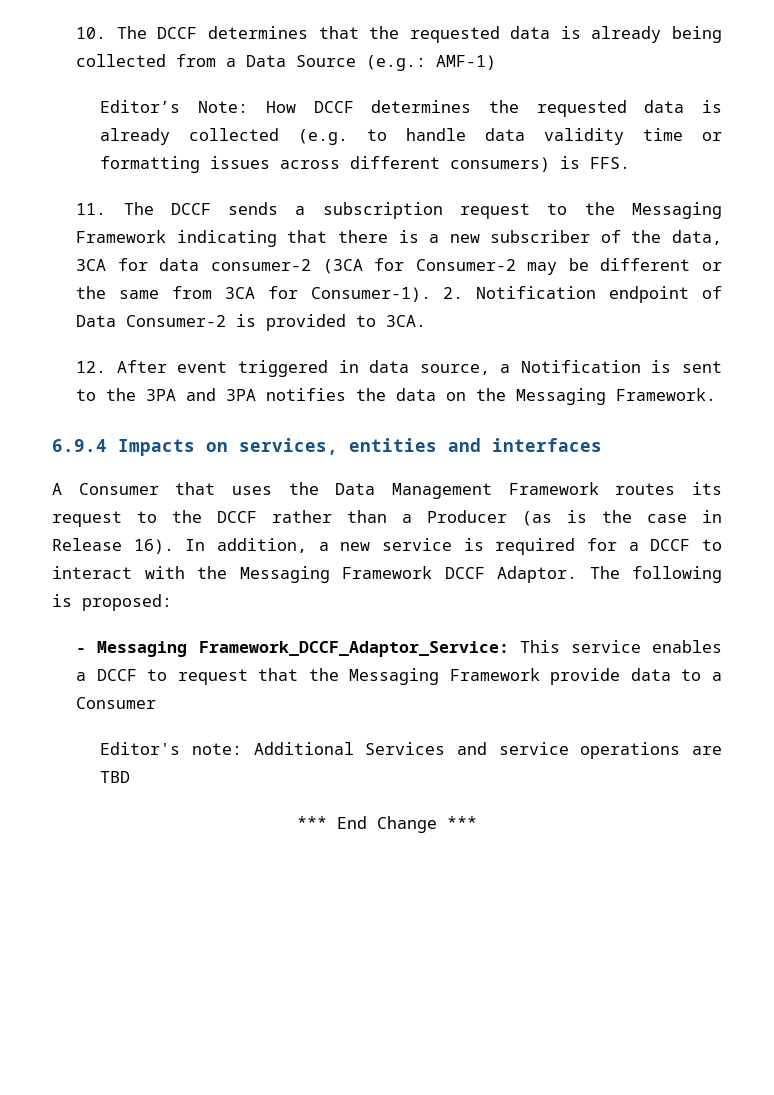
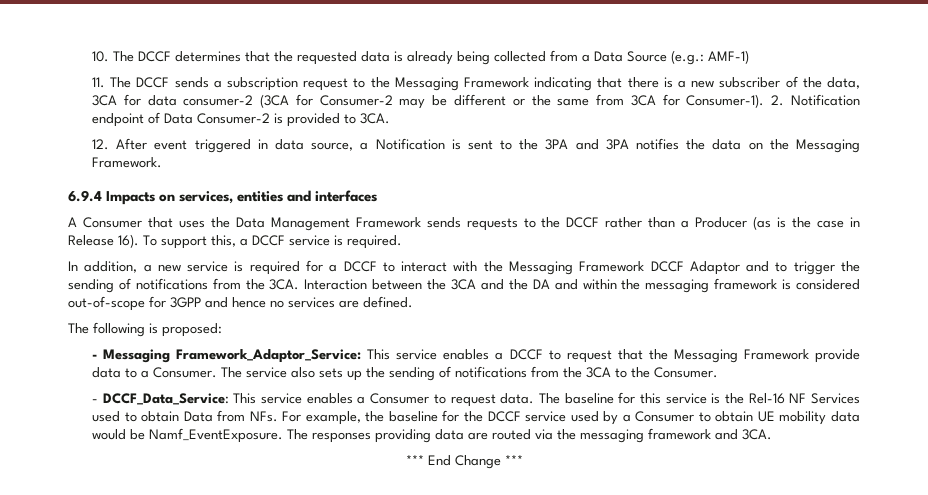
- Editor’s Note: How DCCF determines the requested data is already collected (e.g. to handle data validity time or formatting issues across different consumers) is FFS.
- A Consumer that uses the Data Management Framework routes its request to the DCCF rather than a Producer (as is the case in Release 16). In addition, a new service is required for a DCCF to interact with the Messaging Framework DCCF Adaptor. The following is proposed:
+ A Consumer that uses the Data Management Framework sends requests to the DCCF rather than a Producer (as is the case in Release 16). To support this, a DCCF service is required.
+ In addition, a new service is required for a DCCF to interact with the Messaging Framework DCCF Adaptor and to trigger the sending of notifications from the 3CA. Interaction between the 3CA and the DA and within the messaging framework is considered out-of-scope for 3GPP and hence no services are defined.
+ The following is proposed:
- - Messaging Framework_DCCF_Adaptor_Service: This service enables a DCCF to request that the Messaging Framework provide data to a Consumer
- Editor's note: Additional Services and service operations are TBD
+ - Messaging Framework_Adaptor_Service: This service enables a DCCF to request that the Messaging Framework provide data to a Consumer. The service also sets up the sending of notifications from the 3CA to the Consumer.
+ - DCCF_Data_Service: This service enables a Consumer to request data. The baseline for this service is the Rel-16 NF Services used to obtain Data from NFs. For example, the baseline for the DCCF service used by a Consumer to obtain UE mobility data would be Namf_EventExposure. The responses providing data are routed via the messaging framework and 3CA.

